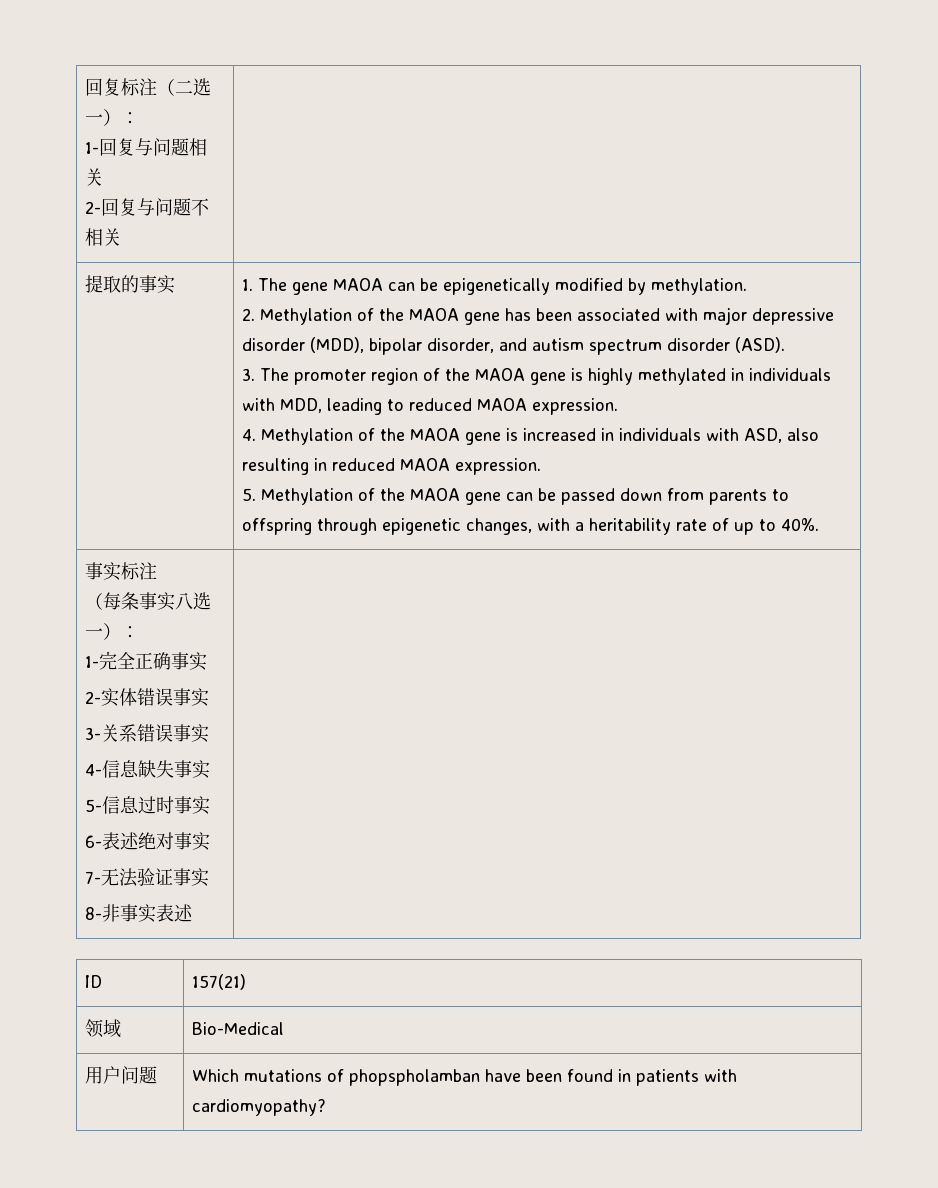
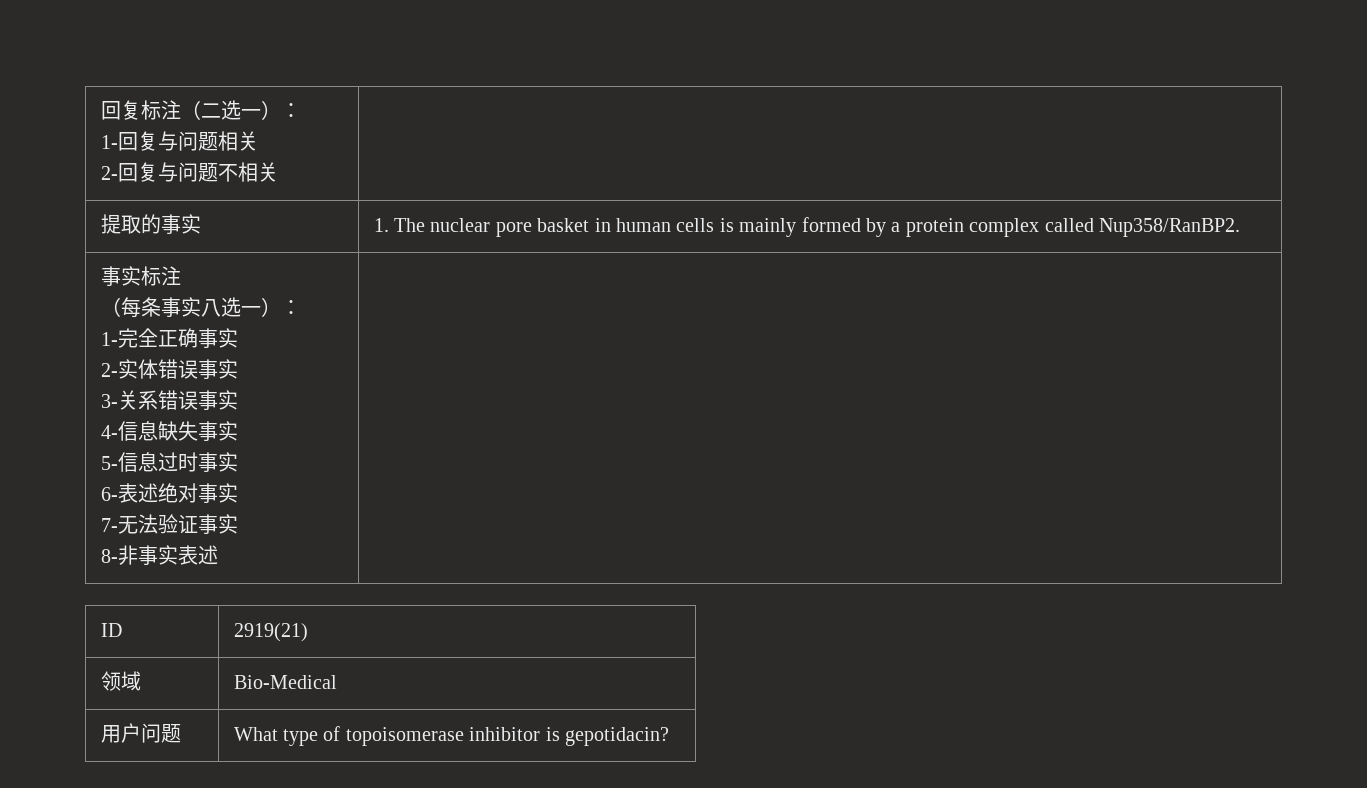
- 1. The gene MAOA can be epigenetically modified by methylation.
- 2. Methylation of the MAOA gene has been associated with major depressive disorder (MDD), bipolar disorder, and autism spectrum disorder (ASD).
- 3. The promoter region of the MAOA gene is highly methylated in individuals with MDD, leading to reduced MAOA expression.
- 4. Methylation of the MAOA gene is increased in individuals with ASD, also resulting in reduced MAOA expression.
- 5. Methylation of the MAOA gene can be passed down from parents to offspring through epigenetic changes, with a heritability rate of up to 40%.
+ 1. The nuclear pore basket in human cells is mainly formed by a protein complex called Nup358/RanBP2.
- ID | 157(21)
+ ID | 2919(21)
- 用户问题 | Which mutations of phopspholamban have been found in patients with cardiomyopathy?
+ 用户问题 | What type of topoisomerase inhibitor is gepotidacin?

